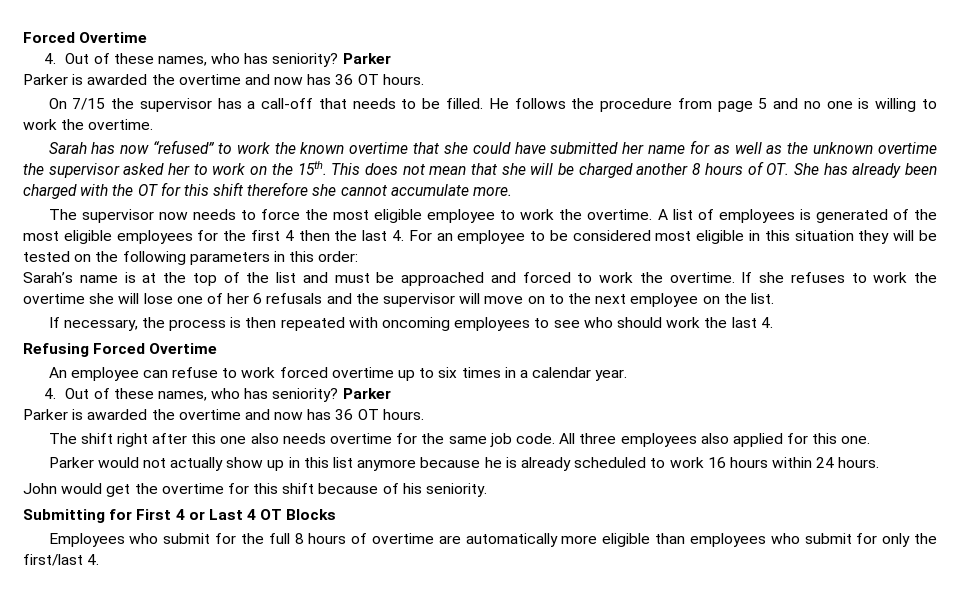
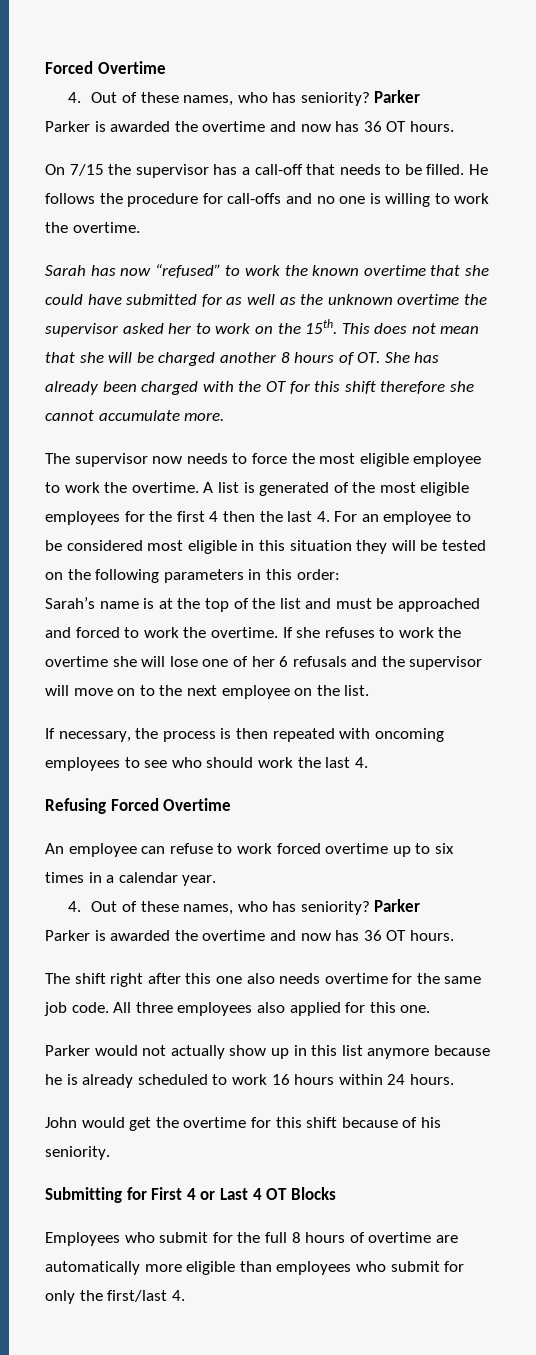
- He follows the procedure from page 5 and no one is willing to work the overtime.
+ He follows the procedure for call-offs and no one is willing to work the overtime.
- Sarah has now “refused” to work the known overtime that she could have submitted her name for as well as the unknown overtime the supervisor asked her to work on the 15th.
+ Sarah has now “refused” to work the known overtime that she could have submitted for as well as the unknown overtime the supervisor asked her to work on the 15th.
- A list of employees is generated of the most eligible employees for the first 4 then the last 4. For an employee to be considered most eligible in this situation they will be tested on the following parameters in this order:
+ A list is generated of the most eligible employees for the first 4 then the last 4. For an employee to be considered most eligible in this situation they will be tested on the following parameters in this order:

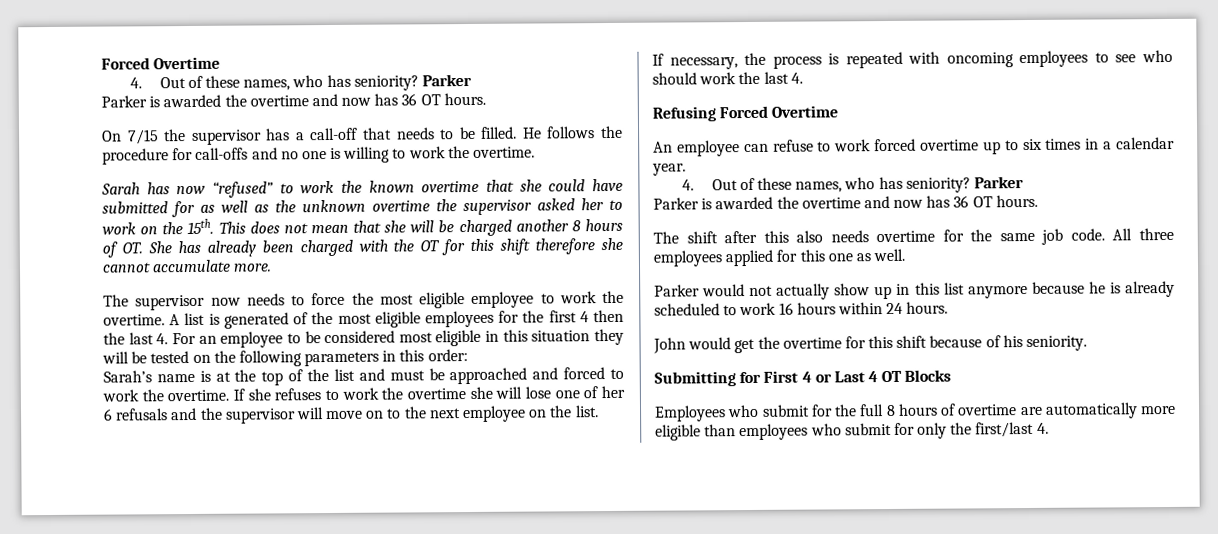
- If necessary, the process is then repeated with oncoming employees to see who should work the last 4.
+ If necessary, the process is repeated with oncoming employees to see who should work the last 4.
- The shift right after this one also needs overtime for the same job code.
+ The shift after this also needs overtime for the same job code.
- All three employees also applied for this one.
+ All three employees applied for this one as well.

